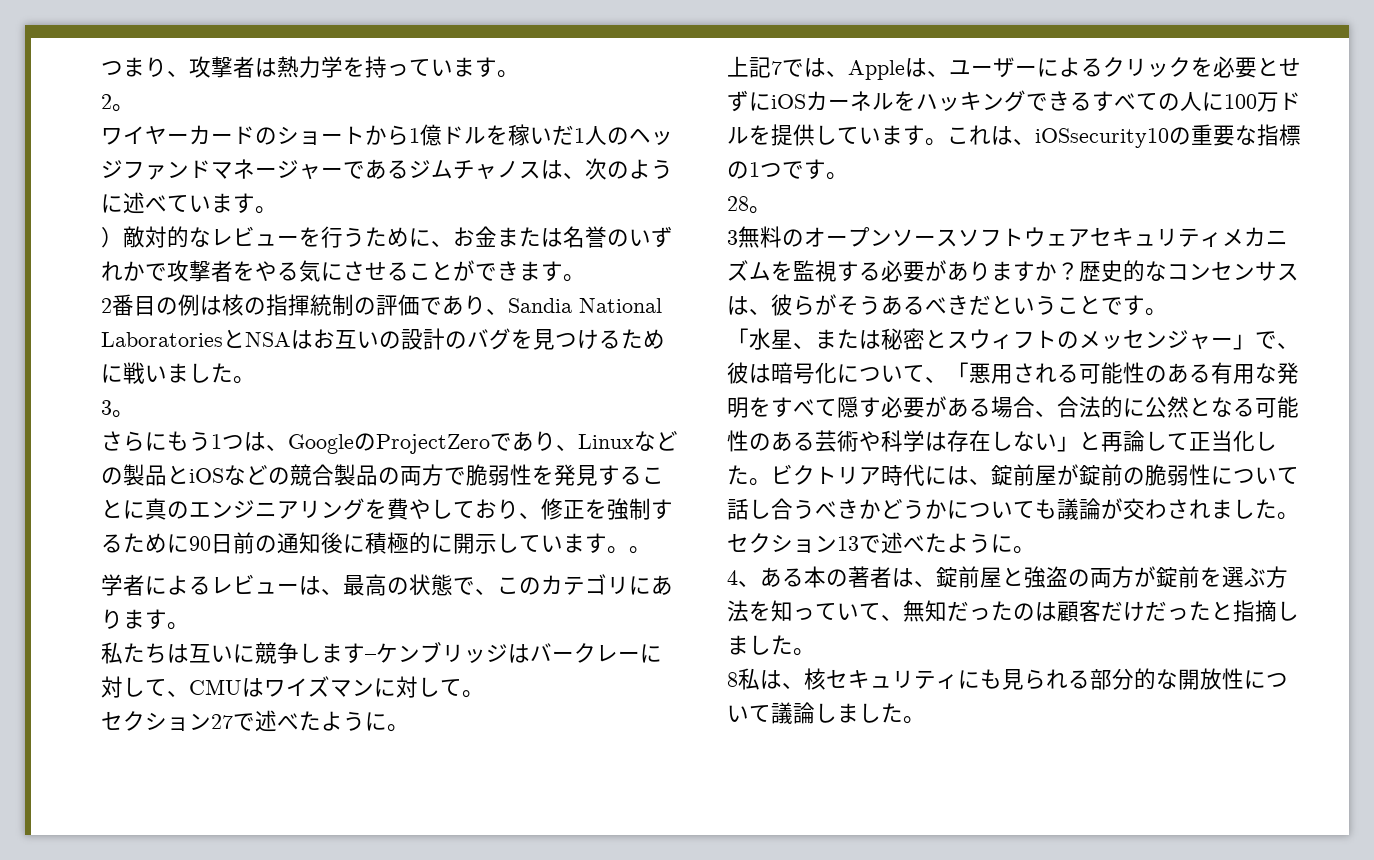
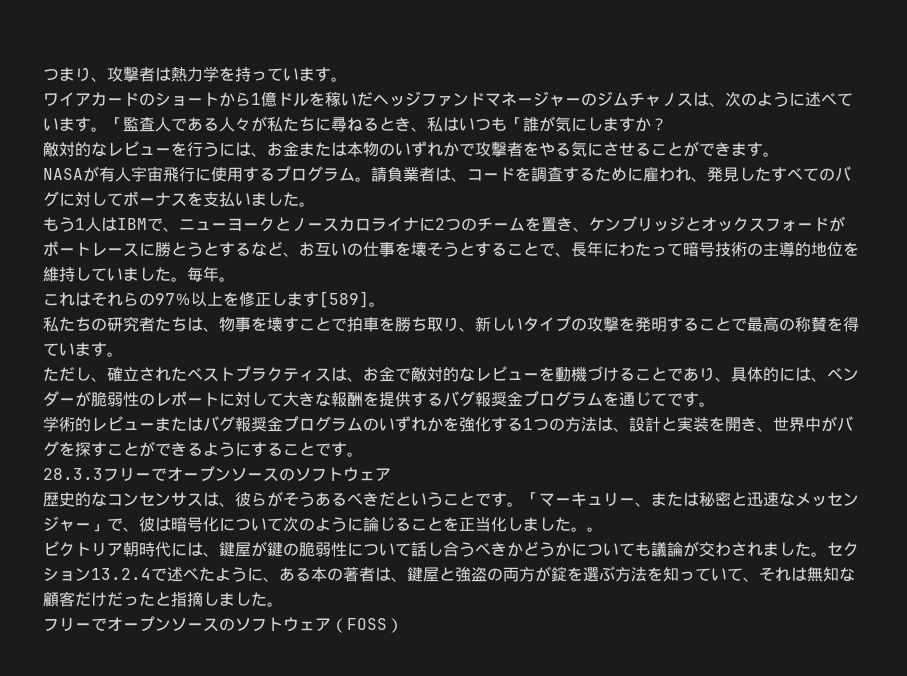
- 2。
- ワイヤーカードのショートから1億ドルを稼いだ1人のヘッジファンドマネージャーであるジムチャノスは、次のように述べています。
- ）敵対的なレビューを行うために、お金または名誉のいずれかで攻撃者をやる気にさせることができます。
+ ワイアカードのショートから1億ドルを稼いだヘッジファンドマネージャーのジムチャノスは、次のように述べています。「監査人である人々が私たちに尋ねるとき、私はいつも「誰が気にしますか？
+ 敵対的なレビューを行うには、お金または本物のいずれかで攻撃者をやる気にさせることができます。
- 2番目の例は核の指揮統制の評価であり、Sandia National LaboratoriesとNSAはお互いの設計のバグを見つけるために戦いました。
- 3。
- さらにもう1つは、GoogleのProjectZeroであり、Linuxなどの製品とiOSなどの競合製品の両方で脆弱性を発見することに真のエンジニアリングを費やしており、修正を強制するために90日前の通知後に積極的に開示しています。。
- 学者によるレビューは、最高の状態で、このカテゴリにあります。
- 私たちは互いに競争します–ケンブリッジはバークレーに対して、CMUはワイズマンに対して。
- セクション27で述べたように。
- 上記7では、Appleは、ユーザーによるクリックを必要とせずにiOSカーネルをハッキングできるすべての人に100万ドルを提供しています。これは、iOSsecurity10の重要な指標の1つです。
- 28。
- 3無料のオープンソースソフトウェアセキュリティメカニズムを監視する必要がありますか？歴史的なコンセンサスは、彼らがそうあるべきだということです。
- 「水星、または秘密とスウィフトのメッセンジャー」で、彼は暗号化について、「悪用される可能性のある有用な発明をすべて隠す必要がある場合、合法的に公然となる可能性のある芸術や科学は存在しない」と再論して正当化した。ビクトリア時代には、錠前屋が錠前の脆弱性について話し合うべきかどうかについても議論が交わされました。
+ NASAが有人宇宙飛行に使用するプログラム。請負業者は、コードを調査するために雇われ、発見したすべてのバグに対してボーナスを支払いました。
+ もう1人はIBMで、ニューヨークとノースカロライナに2つのチームを置き、ケンブリッジとオックスフォードがボートレースに勝とうとするなど、お互いの仕事を壊そうとすることで、長年にわたって暗号技術の主導的地位を維持していました。毎年。
+ これはそれらの97％以上を修正します[589]。
+ 私たちの研究者たちは、物事を壊すことで拍車を勝ち取り、新しいタイプの攻撃を発明することで最高の称賛を得ています。
+ ただし、確立されたベストプラクティスは、お金で敵対的なレビューを動機づけることであり、具体的には、ベンダーが脆弱性のレポートに対して大きな報酬を提供するバグ報奨金プログラムを通じてです。
+ 学術的レビューまたはバグ報奨金プログラムのいずれかを強化する1つの方法は、設計と実装を開き、世界中がバグを探すことができるようにすることです。
+ 28.3.3フリーでオープンソースのソフトウェア
+ 歴史的なコンセンサスは、彼らがそうあるべきだということです。「マーキュリー、または秘密と迅速なメッセンジャー」で、彼は暗号化について次のように論じることを正当化しました。。
+ ビクトリア朝時代には、鍵屋が鍵の脆弱性について話し合うべきかどうかについても議論が交わされました。
- セクション13で述べたように。
- 4、ある本の著者は、錠前屋と強盗の両方が錠前を選ぶ方法を知っていて、無知だったのは顧客だけだったと指摘しました。
+ セクション13.2.4で述べたように、ある本の著者は、鍵屋と強盗の両方が錠を選ぶ方法を知っていて、それは無知な顧客だけだったと指摘しました。
- 8私は、核セキュリティにも見られる部分的な開放性について議論しました。
+ フリーでオープンソースのソフトウェア（FOSS）

